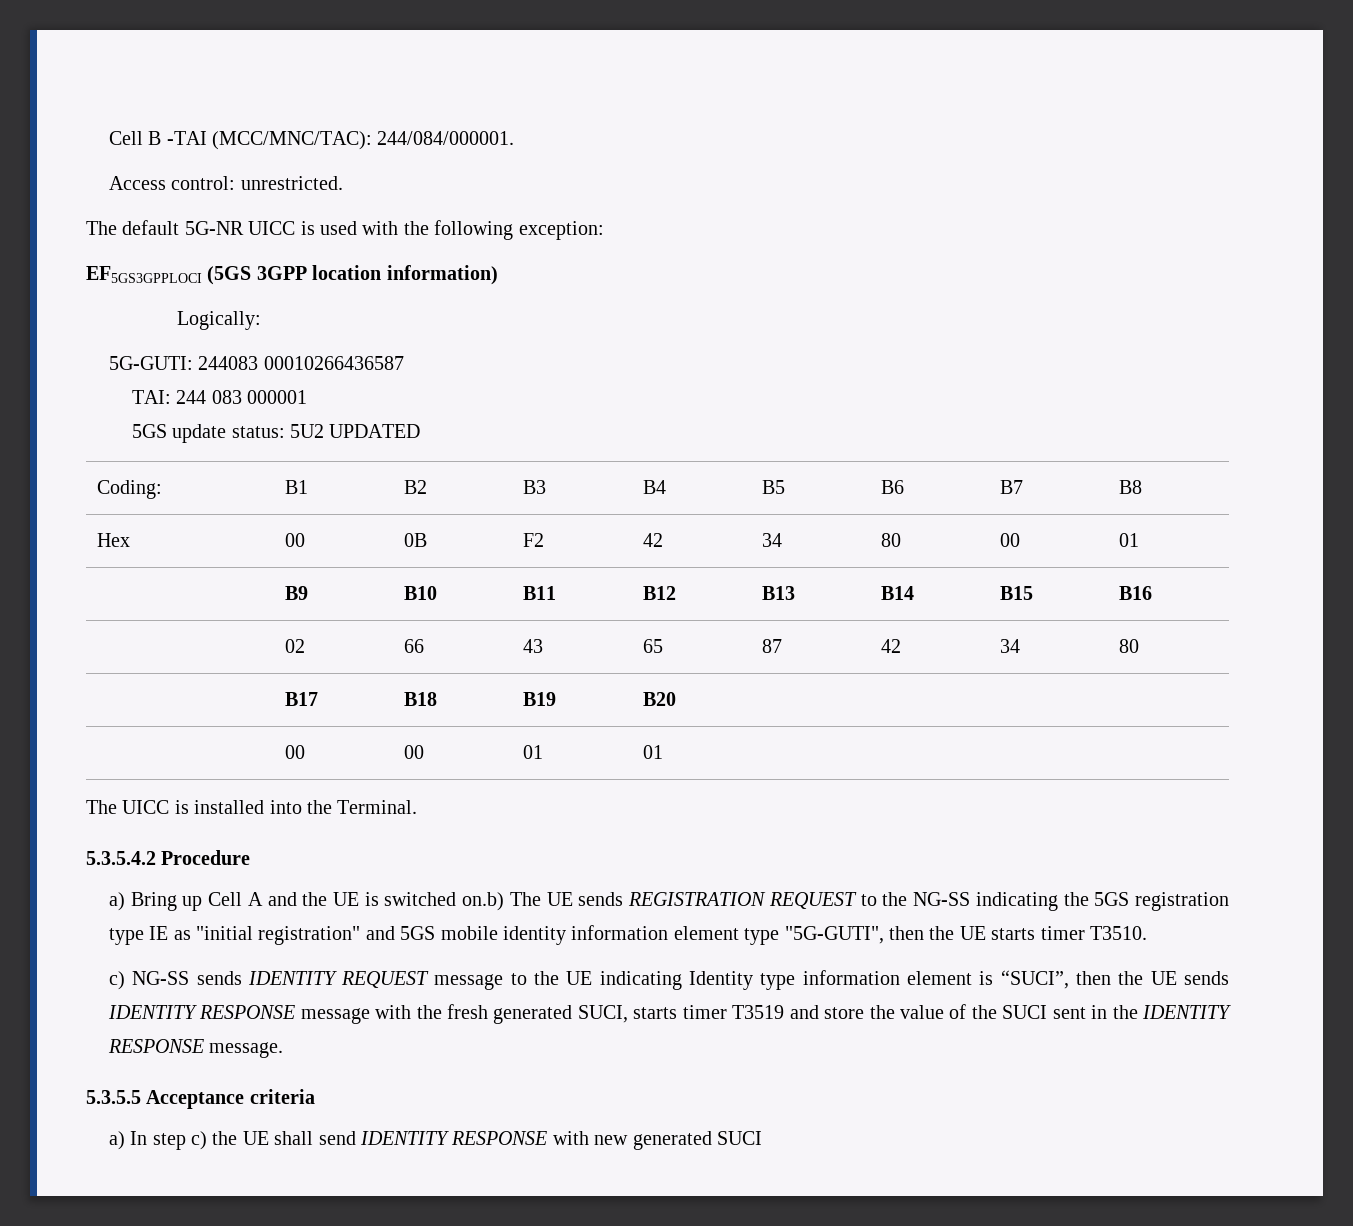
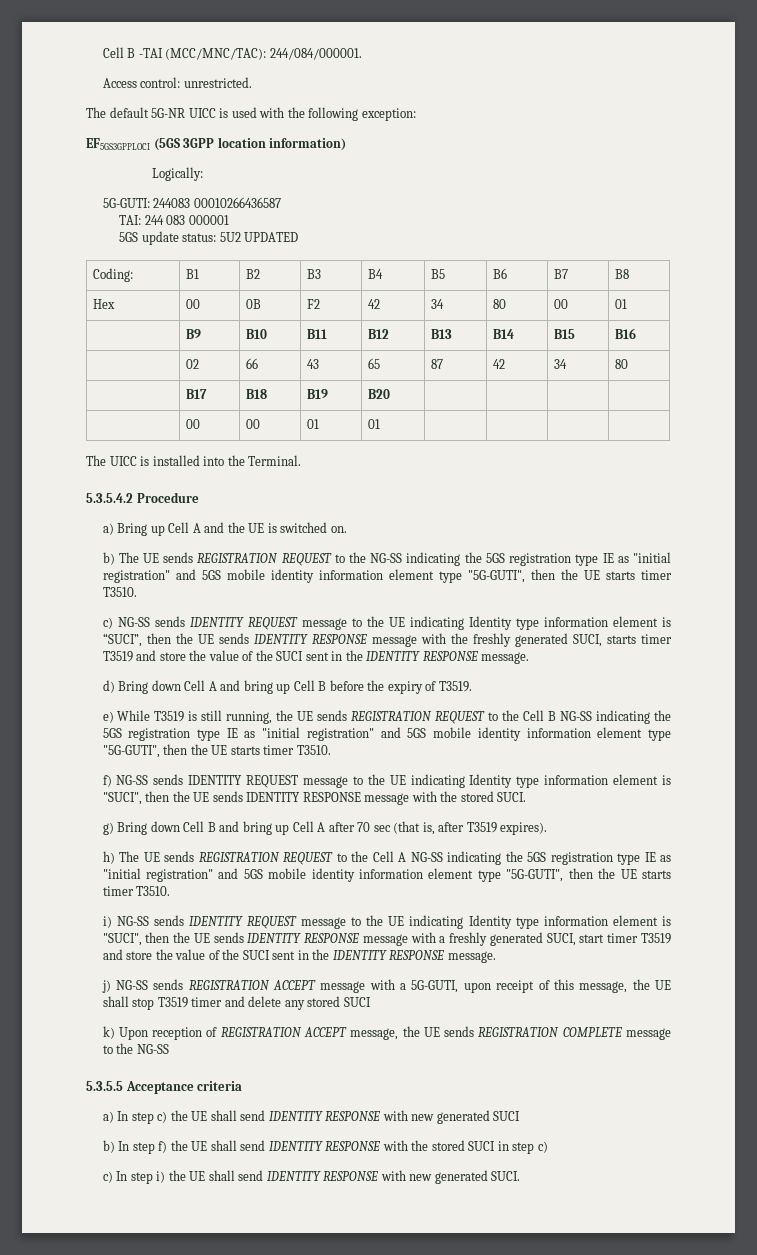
- a) Bring up Cell A and the UE is switched on.b) The UE sends REGISTRATION REQUEST to the NG-SS indicating the 5GS registration type IE as "initial registration" and 5GS mobile identity information element type "5G-GUTI", then the UE starts timer T3510.
+ a) Bring up Cell A and the UE is switched on.
+ b) The UE sends REGISTRATION REQUEST to the NG-SS indicating the 5GS registration type IE as "initial registration" and 5GS mobile identity information element type "5G-GUTI", then the UE starts timer T3510.
- c) NG-SS sends IDENTITY REQUEST message to the UE indicating Identity type information element is “SUCI”, then the UE sends IDENTITY RESPONSE message with the fresh generated SUCI, starts timer T3519 and store the value of the SUCI sent in the IDENTITY RESPONSE message.
+ c) NG-SS sends IDENTITY REQUEST message to the UE indicating Identity type information element is “SUCI”, then the UE sends IDENTITY RESPONSE message with the freshly generated SUCI, starts timer T3519 and store the value of the SUCI sent in the IDENTITY RESPONSE message.
+ d) Bring down Cell A and bring up Cell B before the expiry of T3519.
+ e) While T3519 is still running, the UE sends REGISTRATION REQUEST to the Cell B NG-SS indicating the 5GS registration type IE as "initial registration" and 5GS mobile identity information element type "5G-GUTI", then the UE starts timer T3510.
+ f) NG-SS sends IDENTITY REQUEST message to the UE indicating Identity type information element is "SUCI", then the UE sends IDENTITY RESPONSE message with the stored SUCI.
+ g) Bring down Cell B and bring up Cell A after 70 sec (that is, after T3519 expires).
+ h) The UE sends REGISTRATION REQUEST to the Cell A NG-SS indicating the 5GS registration type IE as "initial registration" and 5GS mobile identity information element type "5G-GUTI", then the UE starts timer T3510.
+ i) NG-SS sends IDENTITY REQUEST message to the UE indicating Identity type information element is "SUCI", then the UE sends IDENTITY RESPONSE message with a freshly generated SUCI, start timer T3519 and store the value of the SUCI sent in the IDENTITY RESPONSE message.
+ j) NG-SS sends REGISTRATION ACCEPT message with a 5G-GUTI, upon receipt of this message, the UE shall stop T3519 timer and delete any stored SUCI
+ k) Upon reception of REGISTRATION ACCEPT message, the UE sends REGISTRATION COMPLETE message to the NG-SS
+ b) In step f) the UE shall send IDENTITY RESPONSE with the stored SUCI in step c)
+ c) In step i) the UE shall send IDENTITY RESPONSE with new generated SUCI.

